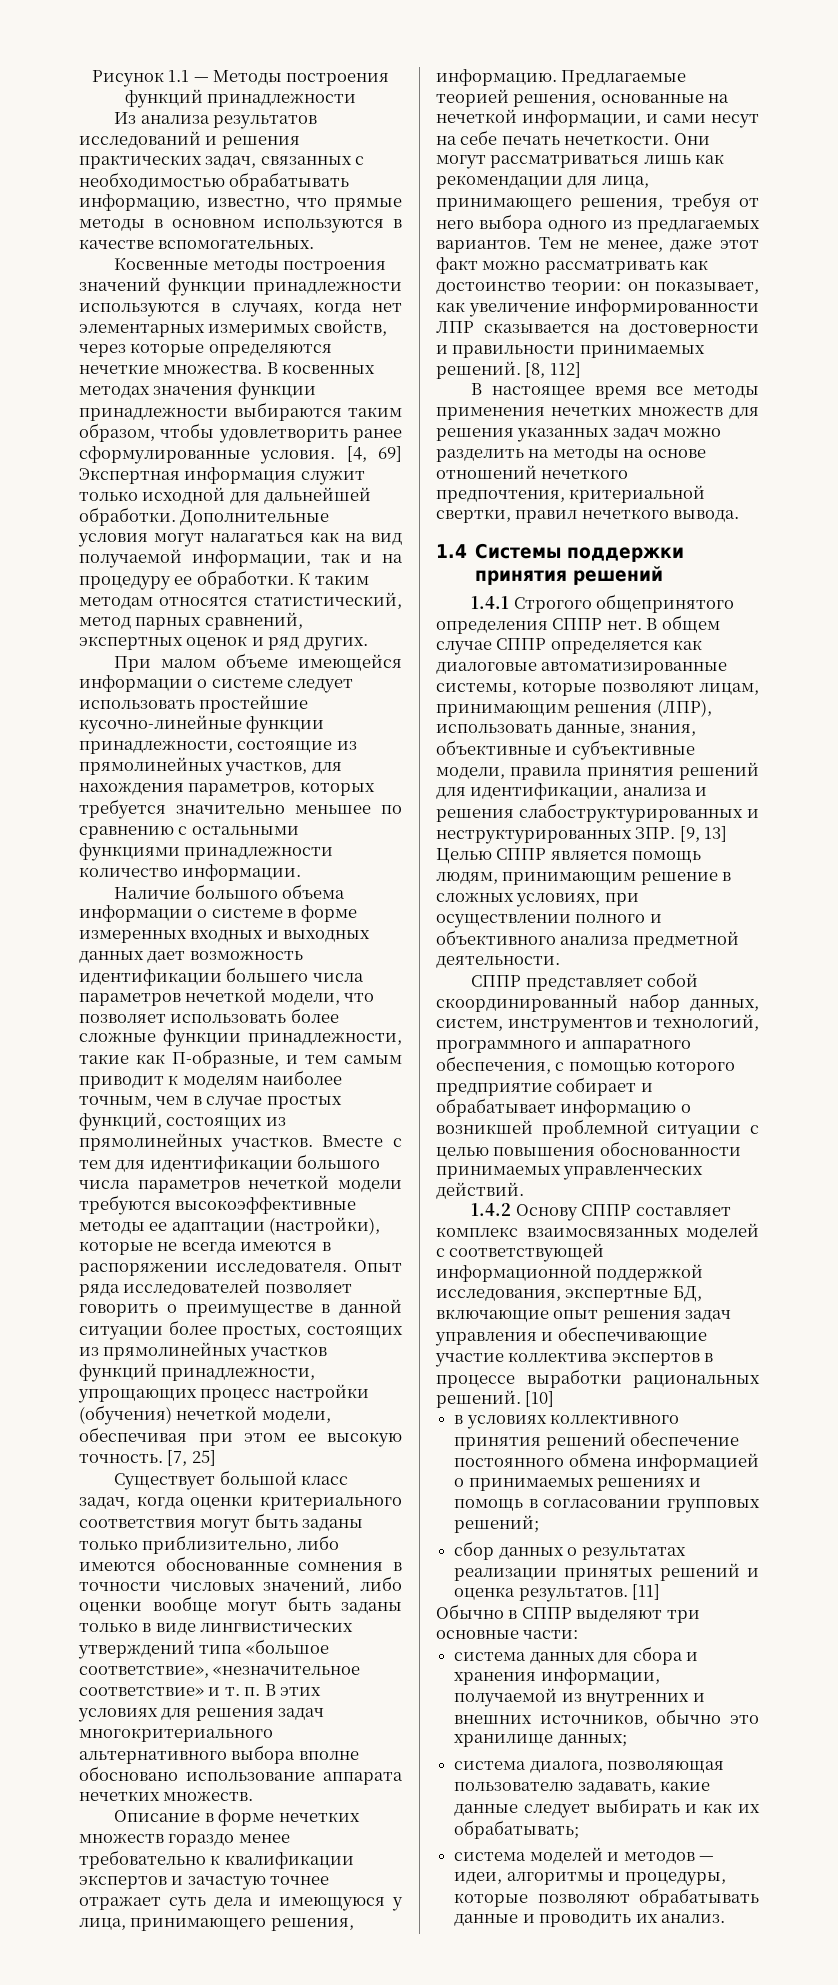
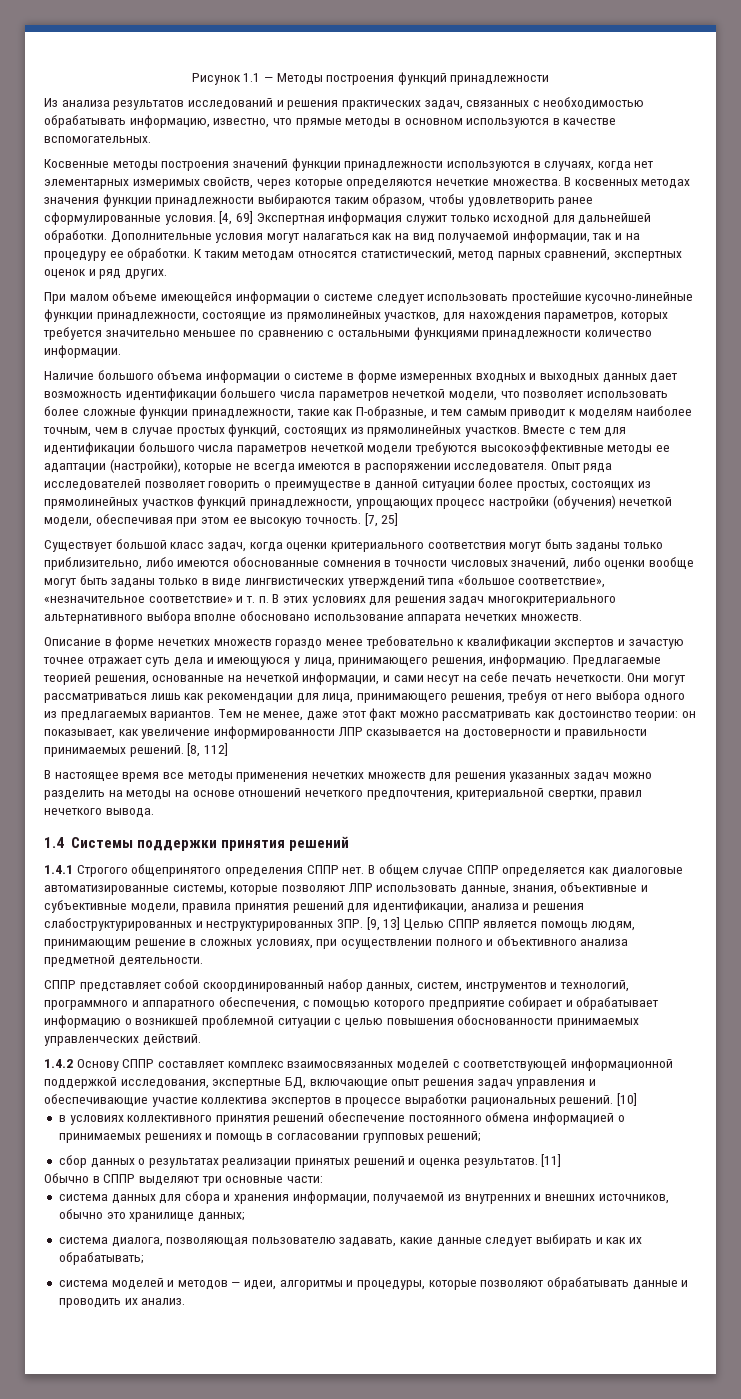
- В общем случае СППР определяется как диалоговые автоматизированные системы, которые позволяют лицам, принимающим решения (ЛПР), использовать данные, знания, объективные и субъективные модели, правила принятия решений для идентификации, анализа и решения слабоструктурированных и неструктурированных ЗПР. [9, 13] Целью СППР является помощь людям, принимающим решение в сложных условиях, при осуществлении полного и объективного анализа предметной деятельности.
+ В общем случае СППР определяется как диалоговые автоматизированные системы, которые позволяют ЛПР использовать данные, знания, объективные и субъективные модели, правила принятия решений для идентификации, анализа и решения слабоструктурированных и неструктурированных ЗПР. [9, 13] Целью СППР является помощь людям, принимающим решение в сложных условиях, при осуществлении полного и объективного анализа предметной деятельности.

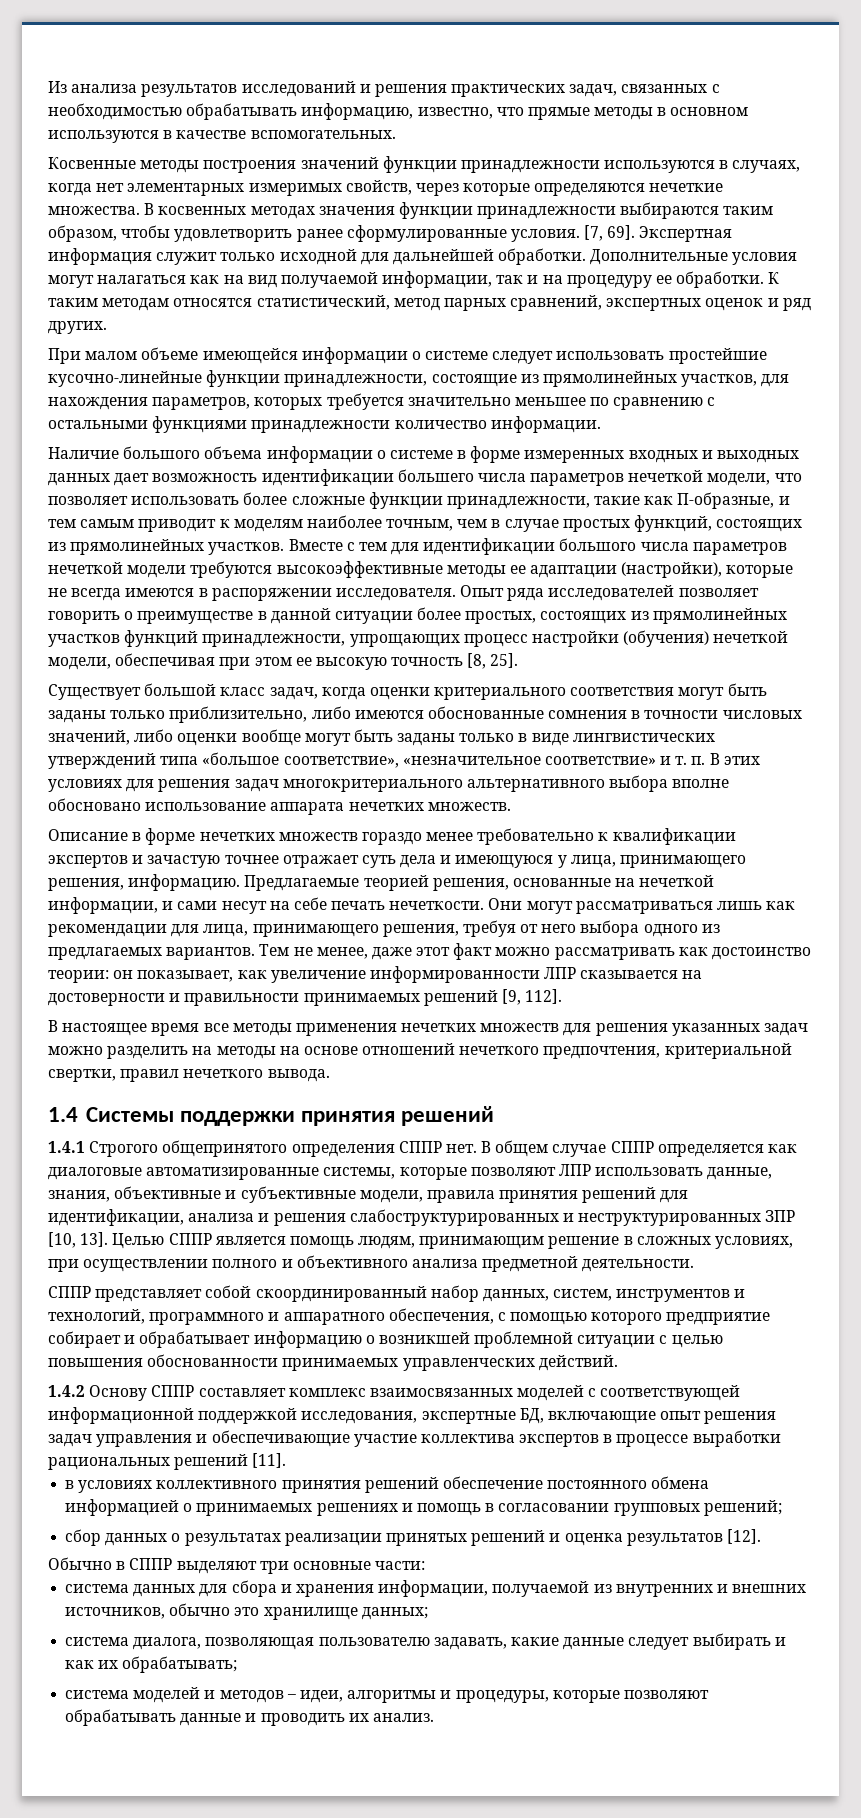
- Рисунок 1.1 — Методы построения функций принадлежности
- [4, 69] Экспертная информация служит только исходной для дальнейшей обработки.
+ [7, 69]. Экспертная информация служит только исходной для дальнейшей обработки.
- Опыт ряда исследователей позволяет говорить о преимуществе в данной ситуации более простых, состоящих из прямолинейных участков функций принадлежности, упрощающих процесс настройки (обучения) нечеткой модели, обеспечивая при этом ее высокую точность. [7, 25]
+ Опыт ряда исследователей позволяет говорить о преимуществе в данной ситуации более простых, состоящих из прямолинейных участков функций принадлежности, упрощающих процесс настройки (обучения) нечеткой модели, обеспечивая при этом ее высокую точность [8, 25].
- Тем не менее, даже этот факт можно рассматривать как достоинство теории: он показывает, как увеличение информированности ЛПР сказывается на достоверности и правильности принимаемых решений. [8, 112]
+ Тем не менее, даже этот факт можно рассматривать как достоинство теории: он показывает, как увеличение информированности ЛПР сказывается на достоверности и правильности принимаемых решений [9, 112].
- В общем случае СППР определяется как диалоговые автоматизированные системы, которые позволяют ЛПР использовать данные, знания, объективные и субъективные модели, правила принятия решений для идентификации, анализа и решения слабоструктурированных и неструктурированных ЗПР. [9, 13] Целью СППР является помощь людям, принимающим решение в сложных условиях, при осуществлении полного и объективного анализа предметной деятельности.
+ В общем случае СППР определяется как диалоговые автоматизированные системы, которые позволяют ЛПР использовать данные, знания, объективные и субъективные модели, правила принятия решений для идентификации, анализа и решения слабоструктурированных и неструктурированных ЗПР [10, 13]. Целью СППР является помощь людям, принимающим решение в сложных условиях, при осуществлении полного и объективного анализа предметной деятельности.
- 1.4.2 Основу СППР составляет комплекс взаимосвязанных моделей с соответствующей информационной поддержкой исследования, экспертные БД, включающие опыт решения задач управления и обеспечивающие участие коллектива экспертов в процессе выработки рациональных решений. [10]
+ 1.4.2 Основу СППР составляет комплекс взаимосвязанных моделей с соответствующей информационной поддержкой исследования, экспертные БД, включающие опыт решения задач управления и обеспечивающие участие коллектива экспертов в процессе выработки рациональных решений [11].
- сбор данных о результатах реализации принятых решений и оценка результатов. [11]
+ сбор данных о результатах реализации принятых решений и оценка результатов [12].
- система моделей и методов — идеи, алгоритмы и процедуры, которые позволяют обрабатывать данные и проводить их анализ.
+ система моделей и методов – идеи, алгоритмы и процедуры, которые позволяют обрабатывать данные и проводить их анализ.

